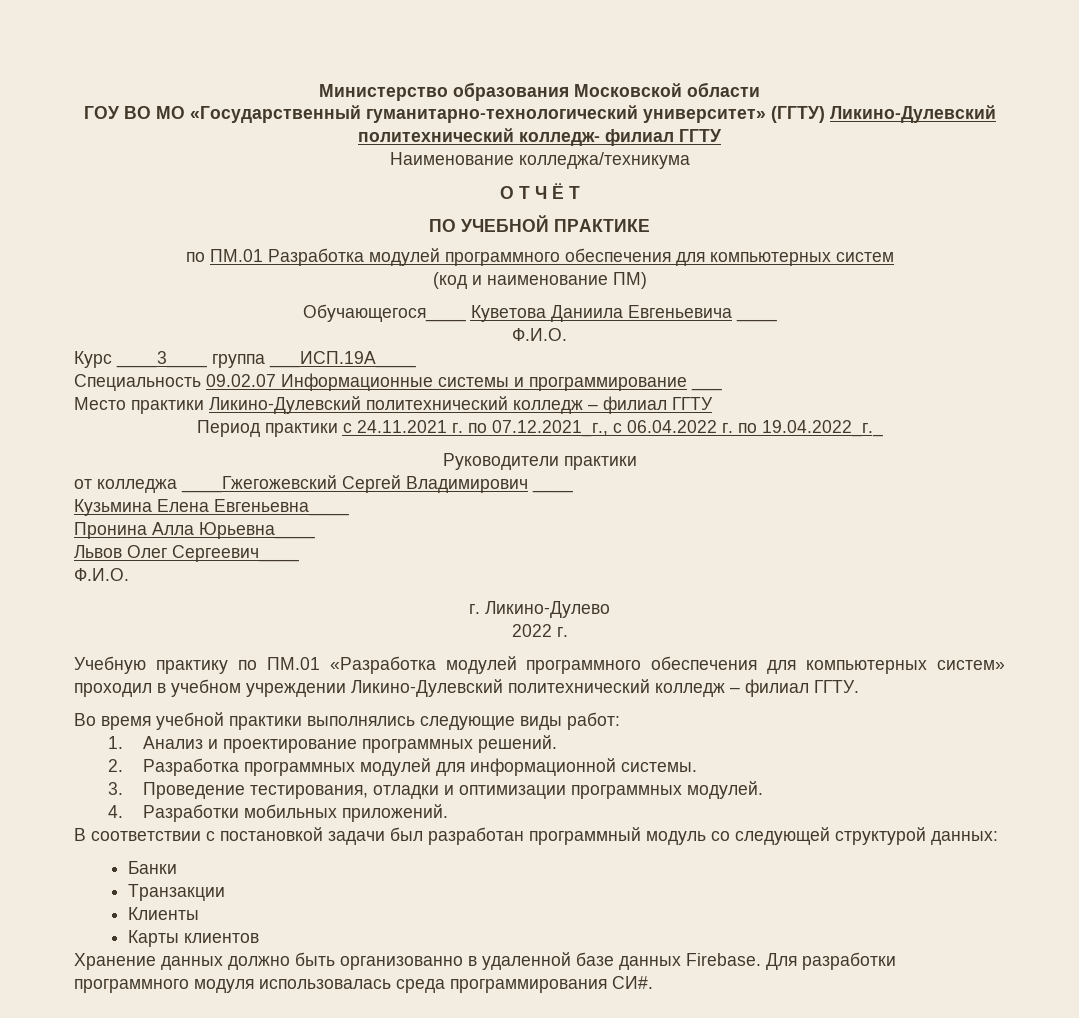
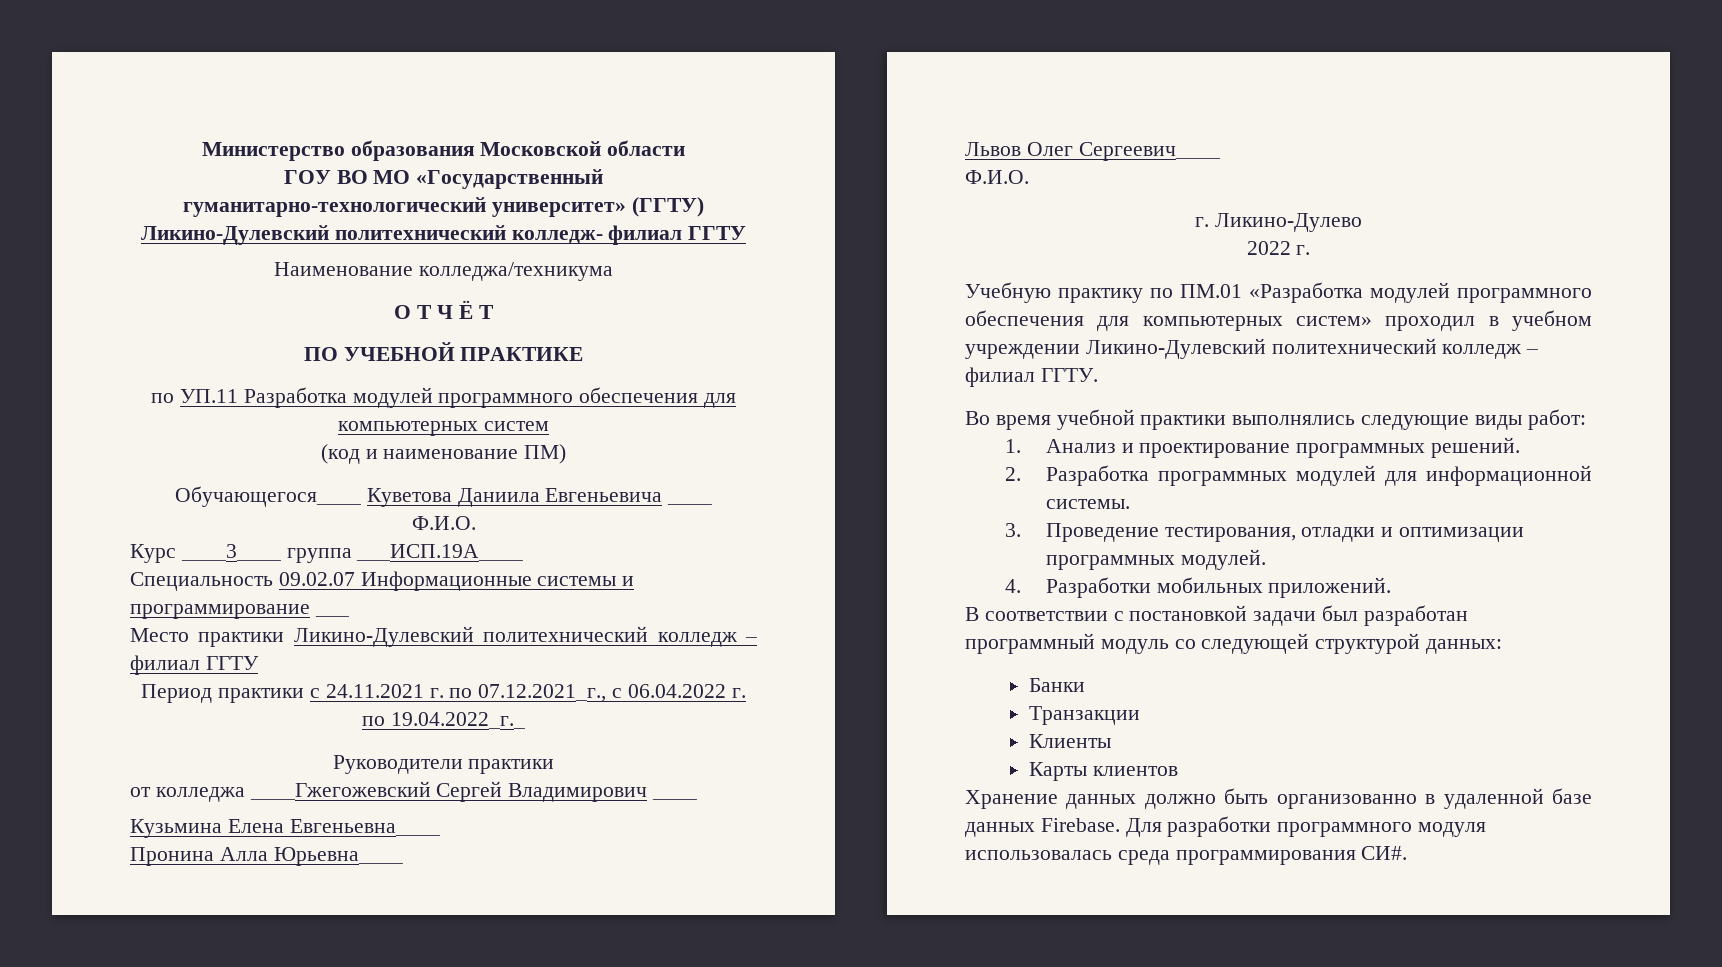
- по ПМ.01 Разработка модулей программного обеспечения для компьютерных систем
+ по УП.11 Разработка модулей программного обеспечения для компьютерных систем

